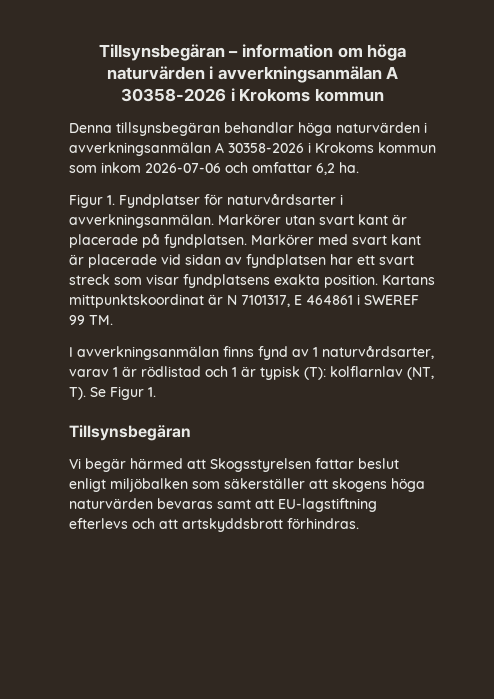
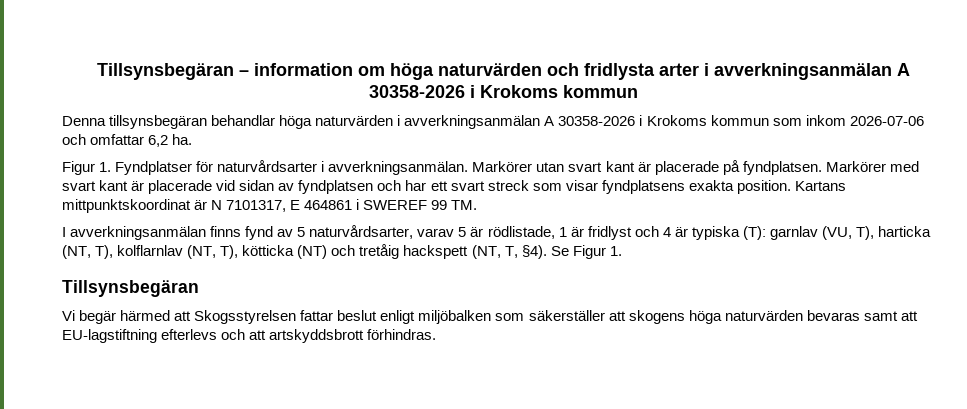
- Tillsynsbegäran – information om höga naturvärden i avverkningsanmälan A 30358-2026 i Krokoms kommun
+ Tillsynsbegäran – information om höga naturvärden och fridlysta arter i avverkningsanmälan A 30358-2026 i Krokoms kommun
- Markörer med svart kant är placerade vid sidan av fyndplatsen har ett svart streck som visar fyndplatsens exakta position.
+ Markörer med svart kant är placerade vid sidan av fyndplatsen och har ett svart streck som visar fyndplatsens exakta position.
- I avverkningsanmälan finns fynd av 1 naturvårdsarter, varav 1 är rödlistad och 1 är typisk (T): kolflarnlav (NT, T). Se Figur 1.
+ I avverkningsanmälan finns fynd av 5 naturvårdsarter, varav 5 är rödlistade, 1 är fridlyst och 4 är typiska (T): garnlav (VU, T), harticka (NT, T), kolflarnlav (NT, T), kötticka (NT) och tretåig hackspett (NT, T, §4). Se Figur 1.

